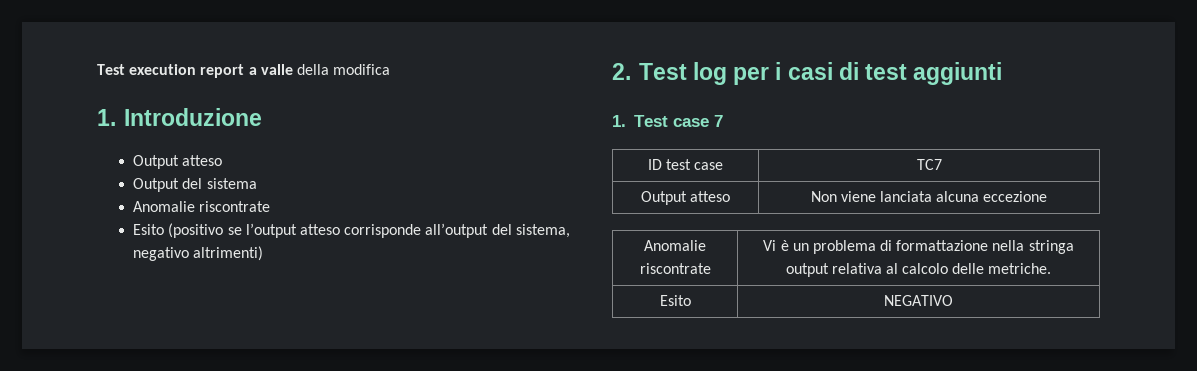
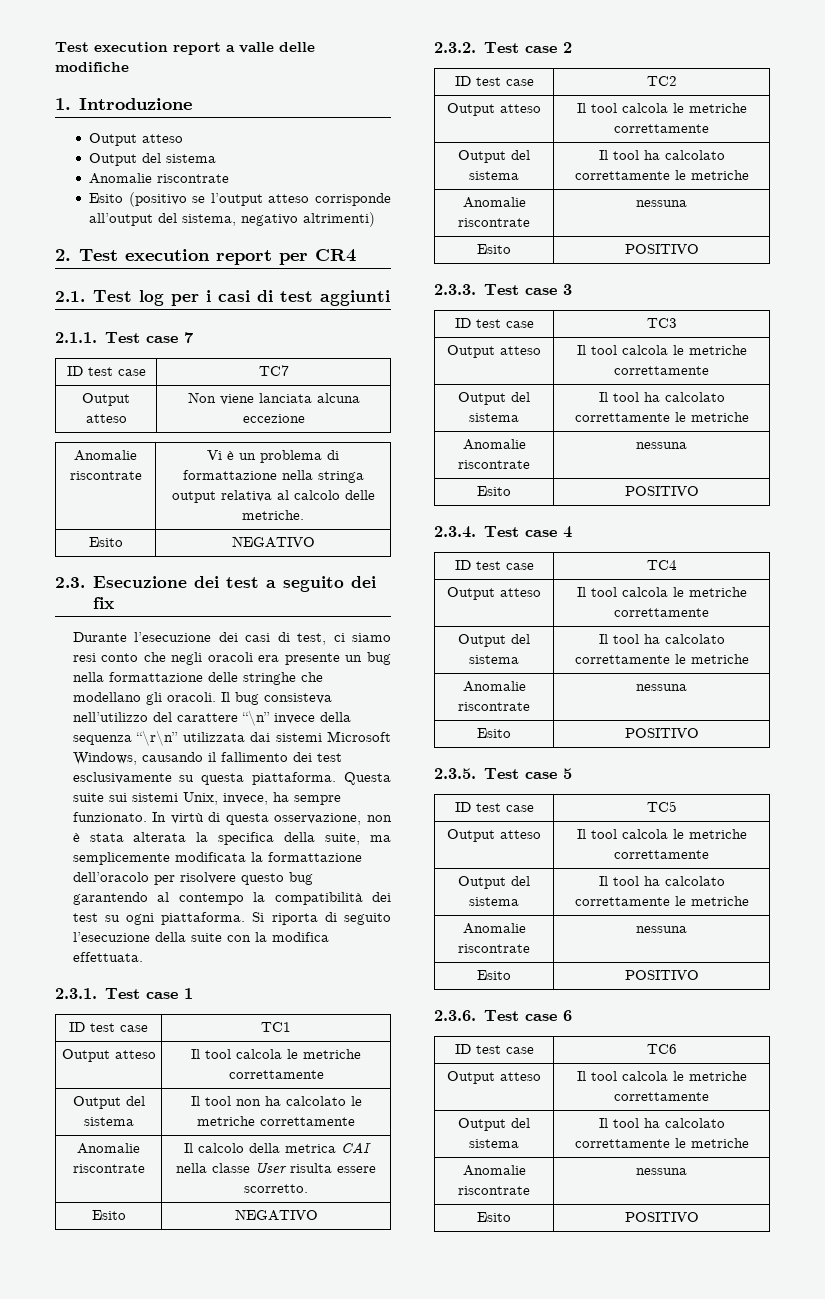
- Test execution report a valle della modifica
+ Test execution report a valle delle modifiche
- 2. Test log per i casi di test aggiunti
+ 2. Test execution report per CR4
+ 2.1. Test log per i casi di test aggiunti
- 1. Test case 7
+ 2.1.1. Test case 7
+ 2.3. Esecuzione dei test a seguito dei fix
+ Durante l’esecuzione dei casi di test, ci siamo resi conto che negli oracoli era presente un bug nella formattazione delle stringhe che modellano gli oracoli. Il bug consisteva nell’utilizzo del carattere “\n” invece della sequenza “\r\n” utilizzata dai sistemi Microsoft Windows, causando il fallimento dei test esclusivamente su questa piattaforma. Questa suite sui sistemi Unix, invece, ha sempre funzionato. In virtù di questa osservazione, non è stata alterata la specifica della suite, ma semplicemente modificata la formattazione dell’oracolo per risolvere questo bug garantendo al contempo la compatibilità dei test su ogni piattaforma. Si riporta di seguito l’esecuzione della suite con la modifica effettuata.
+ 2.3.1. Test case 1
+ ID test case | TC1
+ Output atteso | Il tool calcola le metriche correttamente
+ Output del sistema | Il tool non ha calcolato le metriche correttamente
+ Anomalie riscontrate | Il calcolo della metrica CAI nella classe User risulta essere scorretto.
+ Esito | NEGATIVO
+ 2.3.2. Test case 2
+ ID test case | TC2
+ Output atteso | Il tool calcola le metriche correttamente
+ Output del sistema | Il tool ha calcolato correttamente le metriche
+ Anomalie riscontrate | nessuna
+ Esito | POSITIVO
+ 2.3.3. Test case 3
+ ID test case | TC3
+ Output atteso | Il tool calcola le metriche correttamente
+ Output del sistema | Il tool ha calcolato correttamente le metriche
+ Anomalie riscontrate | nessuna
+ Esito | POSITIVO
+ 2.3.4. Test case 4
+ ID test case | TC4
+ Output atteso | Il tool calcola le metriche correttamente
+ Output del sistema | Il tool ha calcolato correttamente le metriche
+ Anomalie riscontrate | nessuna
+ Esito | POSITIVO
+ 2.3.5. Test case 5
+ ID test case | TC5
+ Output atteso | Il tool calcola le metriche correttamente
+ Output del sistema | Il tool ha calcolato correttamente le metriche
+ Anomalie riscontrate | nessuna
+ Esito | POSITIVO
+ 2.3.6. Test case 6
+ ID test case | TC6
+ Output atteso | Il tool calcola le metriche correttamente
+ Output del sistema | Il tool ha calcolato correttamente le metriche
+ Anomalie riscontrate | nessuna
+ Esito | POSITIVO

